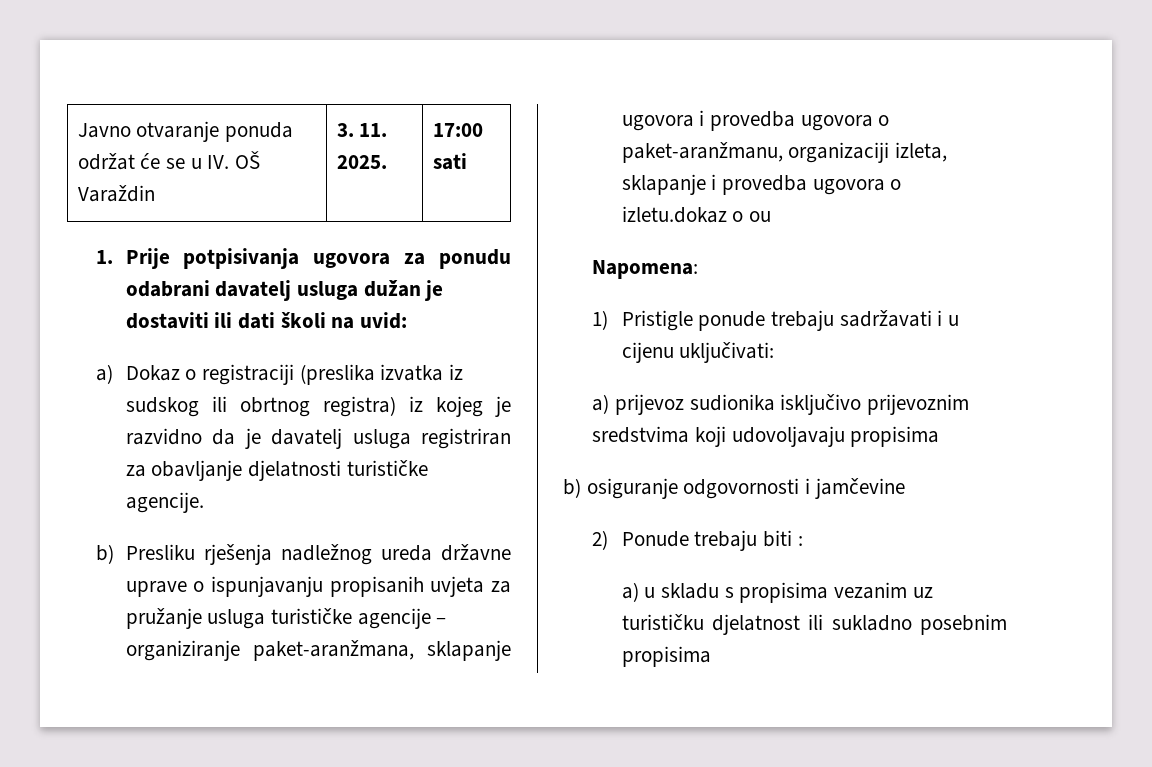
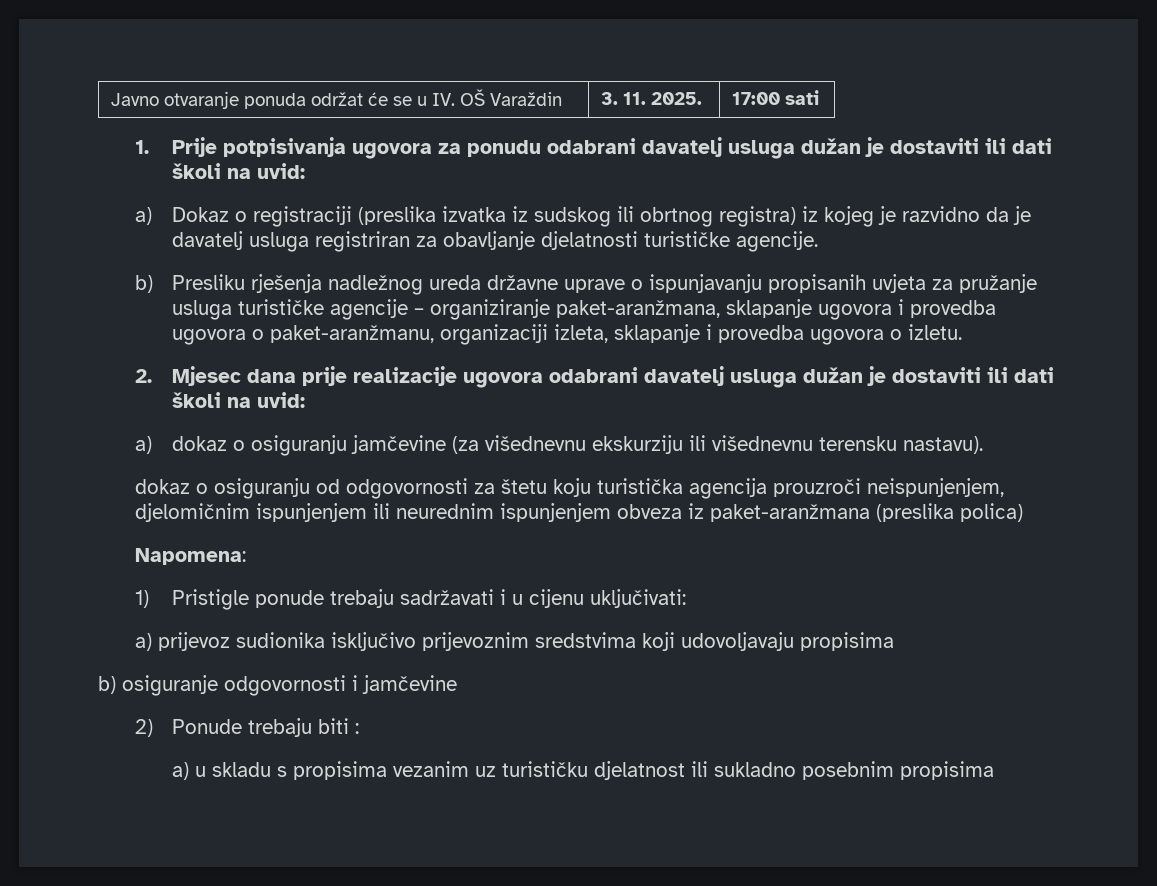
- b) Presliku rješenja nadležnog ureda državne uprave o ispunjavanju propisanih uvjeta za pružanje usluga turističke agencije – organiziranje paket-aranžmana, sklapanje ugovora i provedba ugovora o paket-aranžmanu, organizaciji izleta, sklapanje i provedba ugovora o izletu.dokaz o ou
+ b) Presliku rješenja nadležnog ureda državne uprave o ispunjavanju propisanih uvjeta za pružanje usluga turističke agencije – organiziranje paket-aranžmana, sklapanje ugovora i provedba ugovora o paket-aranžmanu, organizaciji izleta, sklapanje i provedba ugovora o izletu.
+ 2. Mjesec dana prije realizacije ugovora odabrani davatelj usluga dužan je dostaviti ili dati školi na uvid:
+ a) dokaz o osiguranju jamčevine (za višednevnu ekskurziju ili višednevnu terensku nastavu).
+ dokaz o osiguranju od odgovornosti za štetu koju turistička agencija prouzroči neispunjenjem, djelomičnim ispunjenjem ili neurednim ispunjenjem obveza iz paket-aranžmana (preslika polica)

